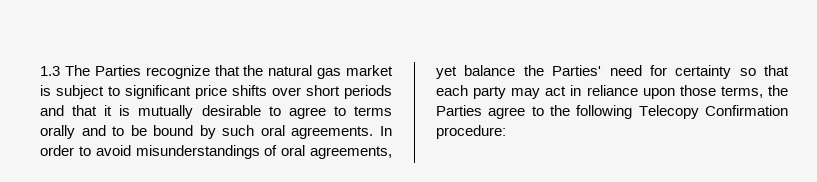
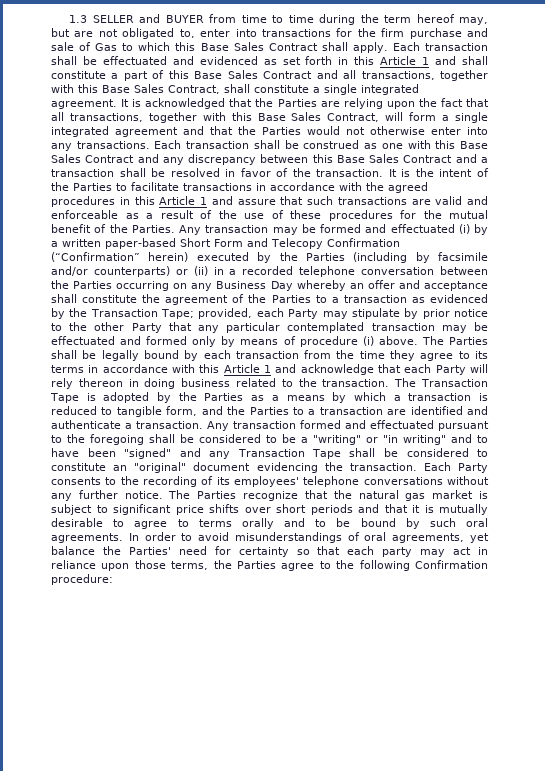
- 1.3 The Parties recognize that the natural gas market is subject to significant price shifts over short periods and that it is mutually desirable to agree to terms orally and to be bound by such oral agreements.
+ 1.3 SELLER and BUYER from time to time during the term hereof may, but are not obligated to, enter into transactions for the firm purchase and sale of Gas to which this Base Sales Contract shall apply. Each transaction shall be effectuated and evidenced as set forth in this Article 1 and shall constitute a part of this Base Sales Contract and all transactions, together with this Base Sales Contract, shall constitute a single integrated agreement. It is acknowledged that the Parties are relying upon the fact that all transactions, together with this Base Sales Contract, will form a single integrated agreement and that the Parties would not otherwise enter into any transactions. Each transaction shall be construed as one with this Base Sales Contract and any discrepancy between this Base Sales Contract and a transaction shall be resolved in favor of the transaction. It is the intent of the Parties to facilitate transactions in accordance with the agreed procedures in this Article 1 and assure that such transactions are valid and enforceable as a result of the use of these procedures for the mutual benefit of the Parties. Any transaction may be formed and effectuated (i) by a written paper-based Short Form and Telecopy Confirmation (“Confirmation” herein) executed by the Parties (including by facsimile and/or counterparts) or (ii) in a recorded telephone conversation between the Parties occurring on any Business Day whereby an offer and acceptance shall constitute the agreement of the Parties to a transaction as evidenced by the Transaction Tape; provided, each Party may stipulate by prior notice to the other Party that any particular contemplated transaction may be effectuated and formed only by means of procedure (i) above. The Parties shall be legally bound by each transaction from the time they agree to its terms in accordance with this Article 1 and acknowledge that each Party will rely thereon in doing business related to the transaction. The Transaction Tape is adopted by the Parties as a means by which a transaction is reduced to tangible form, and the Parties to a transaction are identified and authenticate a transaction. Any transaction formed and effectuated pursuant to the foregoing shall be considered to be a "writing" or "in writing" and to have been "signed" and any Transaction Tape shall be considered to constitute an "original" document evidencing the transaction. Each Party consents to the recording of its employees' telephone conversations without any further notice. The Parties recognize that the natural gas market is subject to significant price shifts over short periods and that it is mutually desirable to agree to terms orally and to be bound by such oral agreements.
- In order to avoid misunderstandings of oral agreements, yet balance the Parties' need for certainty so that each party may act in reliance upon those terms, the Parties agree to the following Telecopy Confirmation procedure:
+ In order to avoid misunderstandings of oral agreements, yet balance the Parties' need for certainty so that each party may act in reliance upon those terms, the Parties agree to the following Confirmation procedure:

